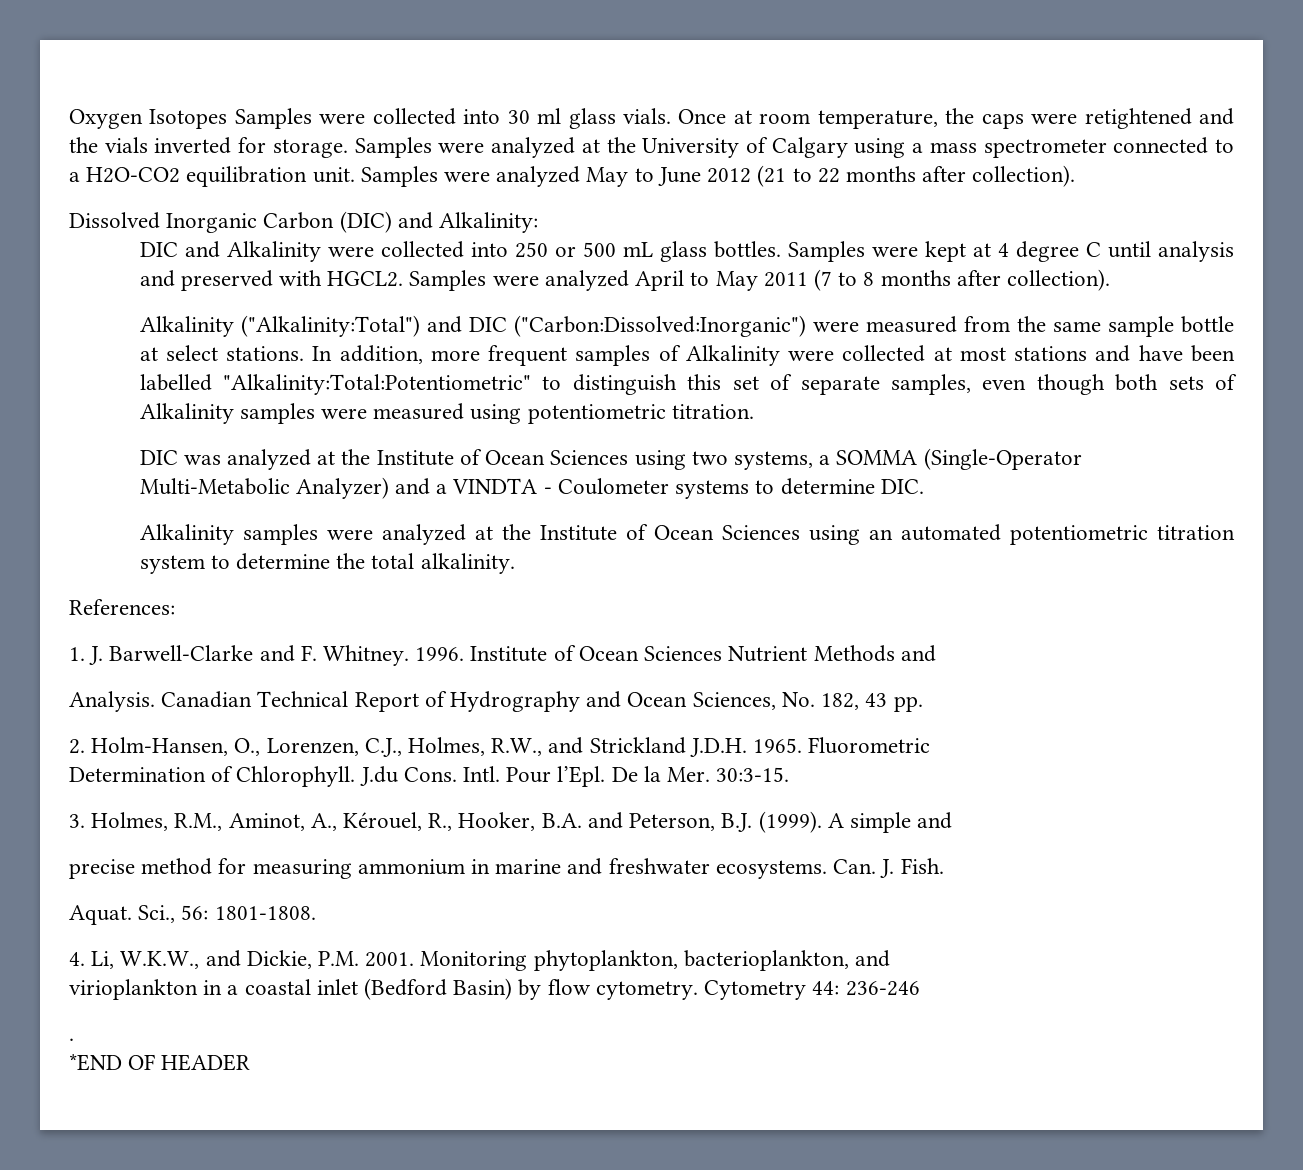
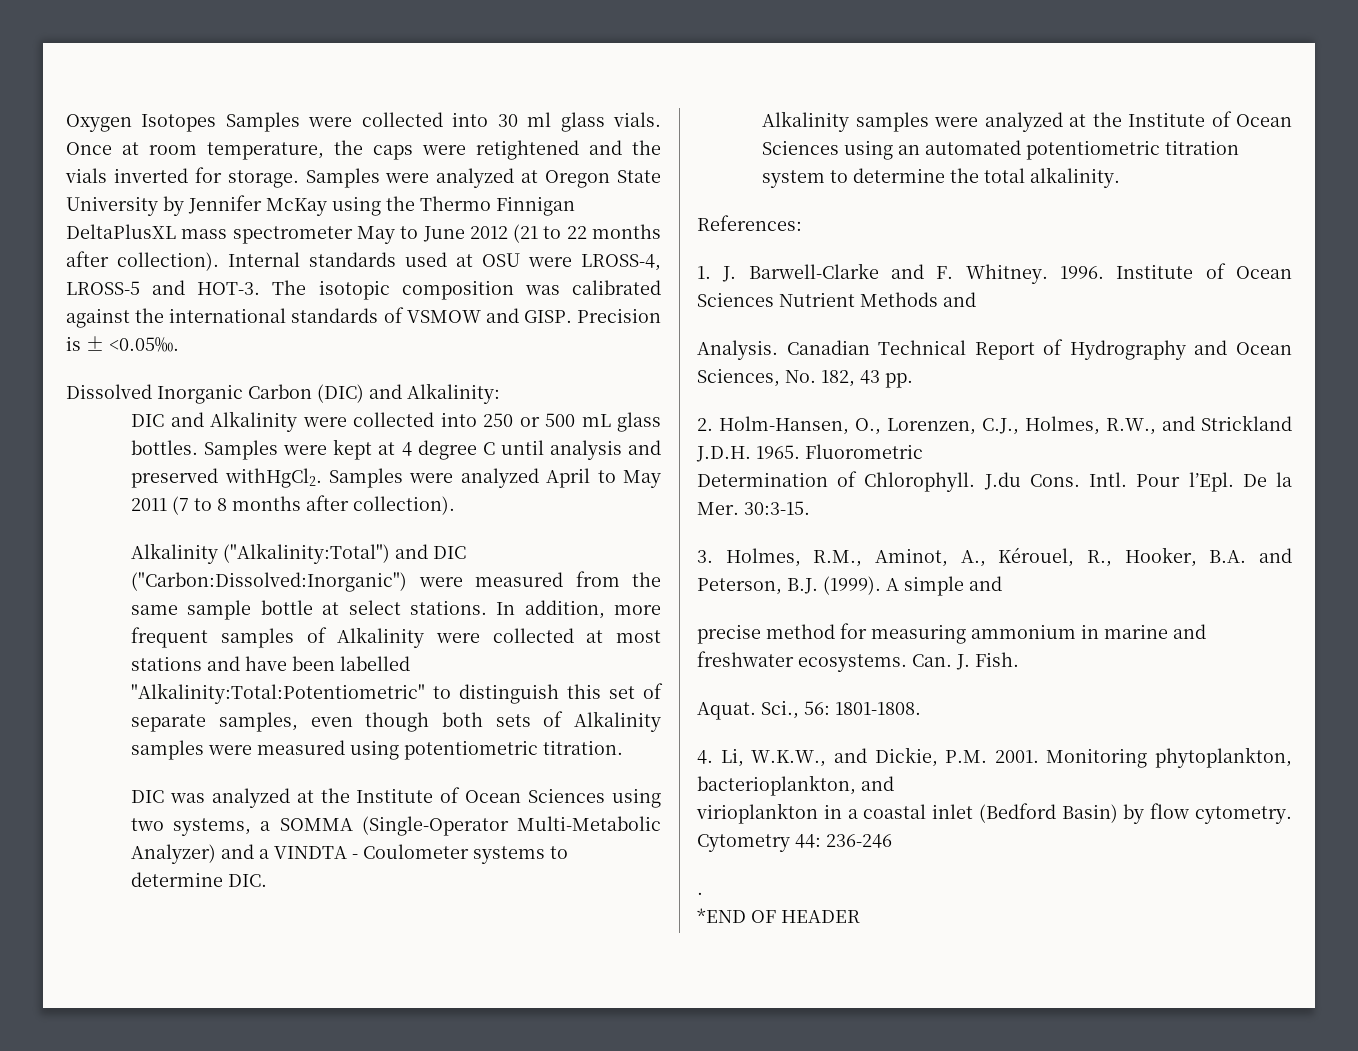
- Samples were analyzed at the University of Calgary using a mass spectrometer connected to a H2O-CO2 equilibration unit. Samples were analyzed May to June 2012 (21 to 22 months after collection).
+ Samples were analyzed at Oregon State University by Jennifer McKay using the Thermo Finnigan DeltaPlusXL mass spectrometer May to June 2012 (21 to 22 months after collection). Internal standards used at OSU were LROSS-4, LROSS-5 and HOT-3. The isotopic composition was calibrated against the international standards of VSMOW and GISP. Precision is ± <0.05‰.
- Samples were kept at 4 degree C until analysis and preserved with HGCL2.
+ Samples were kept at 4 degree C until analysis and preserved withHgCl2.

